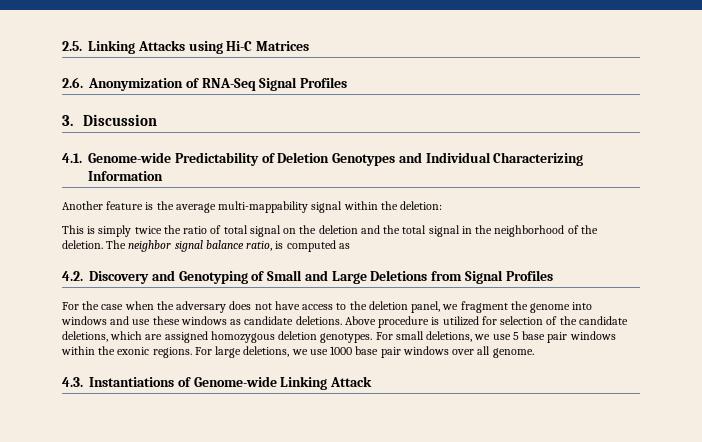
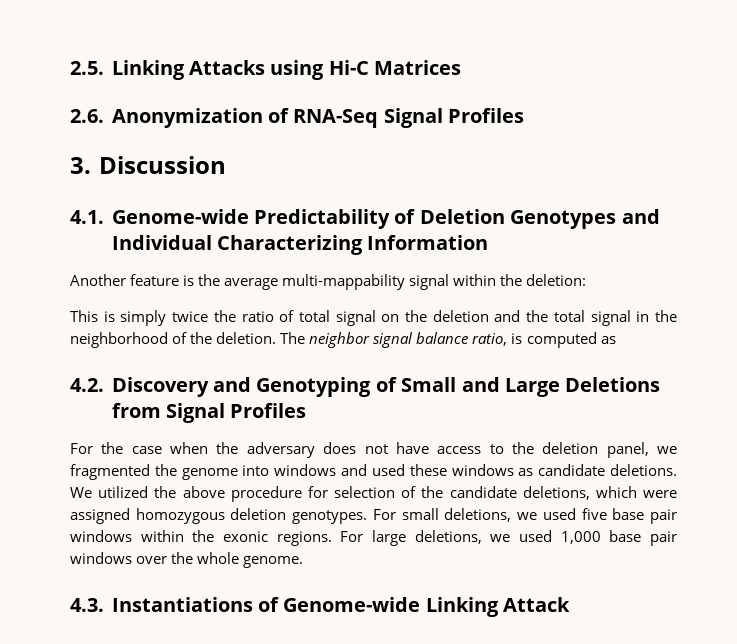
- For the case when the adversary does not have access to the deletion panel, we fragment the genome into windows and use these windows as candidate deletions.
+ For the case when the adversary does not have access to the deletion panel, we fragmented the genome into windows and used these windows as candidate deletions.
- Above procedure is utilized for selection of the candidate deletions, which are assigned homozygous deletion genotypes.
+ We utilized the above procedure for selection of the candidate deletions, which were assigned homozygous deletion genotypes.
- For small deletions, we use 5 base pair windows within the exonic regions.
+ For small deletions, we used five base pair windows within the exonic regions.
- For large deletions, we use 1000 base pair windows over all genome.
+ For large deletions, we used 1,000 base pair windows over the whole genome.

